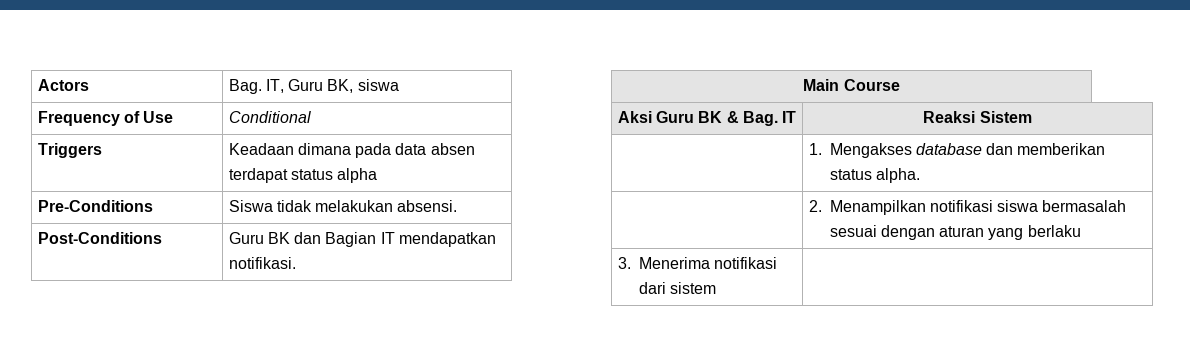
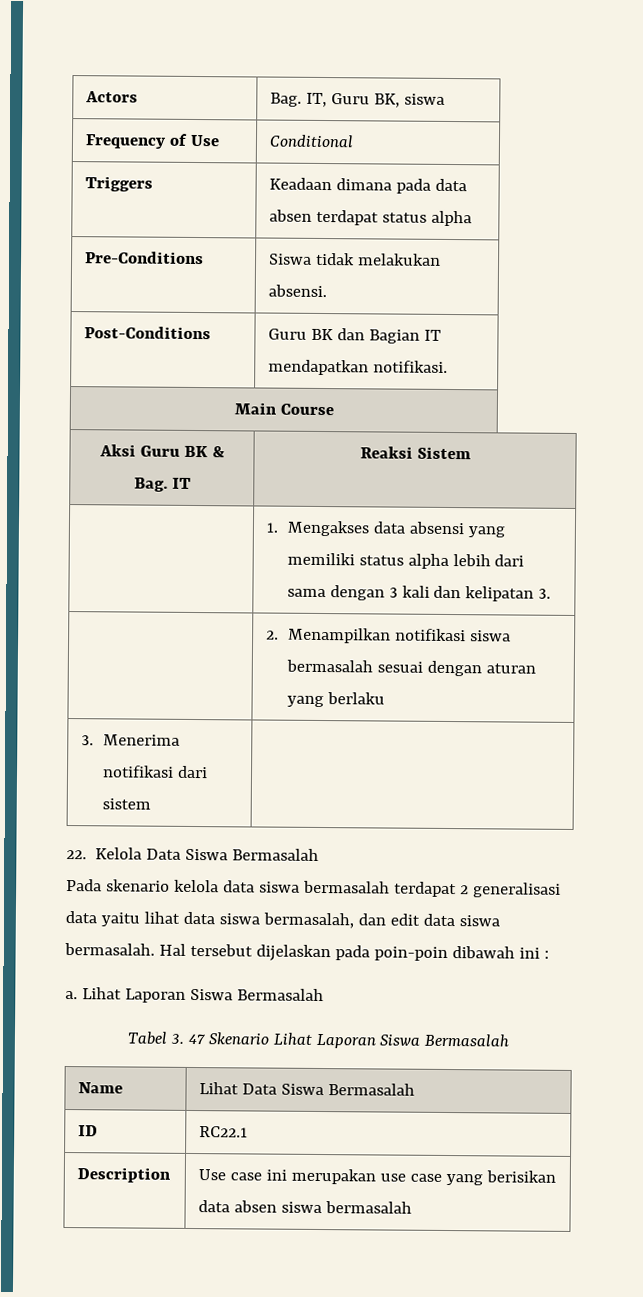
- | 1. Mengakses database dan memberikan status alpha.
+ | 1. Mengakses data absensi yang memiliki status alpha lebih dari sama dengan 3 kali dan kelipatan 3.
+ 22. Kelola Data Siswa Bermasalah
+ Pada skenario kelola data siswa bermasalah terdapat 2 generalisasi data yaitu lihat data siswa bermasalah, dan edit data siswa bermasalah. Hal tersebut dijelaskan pada poin-poin dibawah ini :
+ a. Lihat Laporan Siswa Bermasalah
+ Tabel 3. 47 Skenario Lihat Laporan Siswa Bermasalah
+ Name | Lihat Data Siswa Bermasalah
+ ID | RC22.1
+ Description | Use case ini merupakan use case yang berisikan data absen siswa bermasalah

